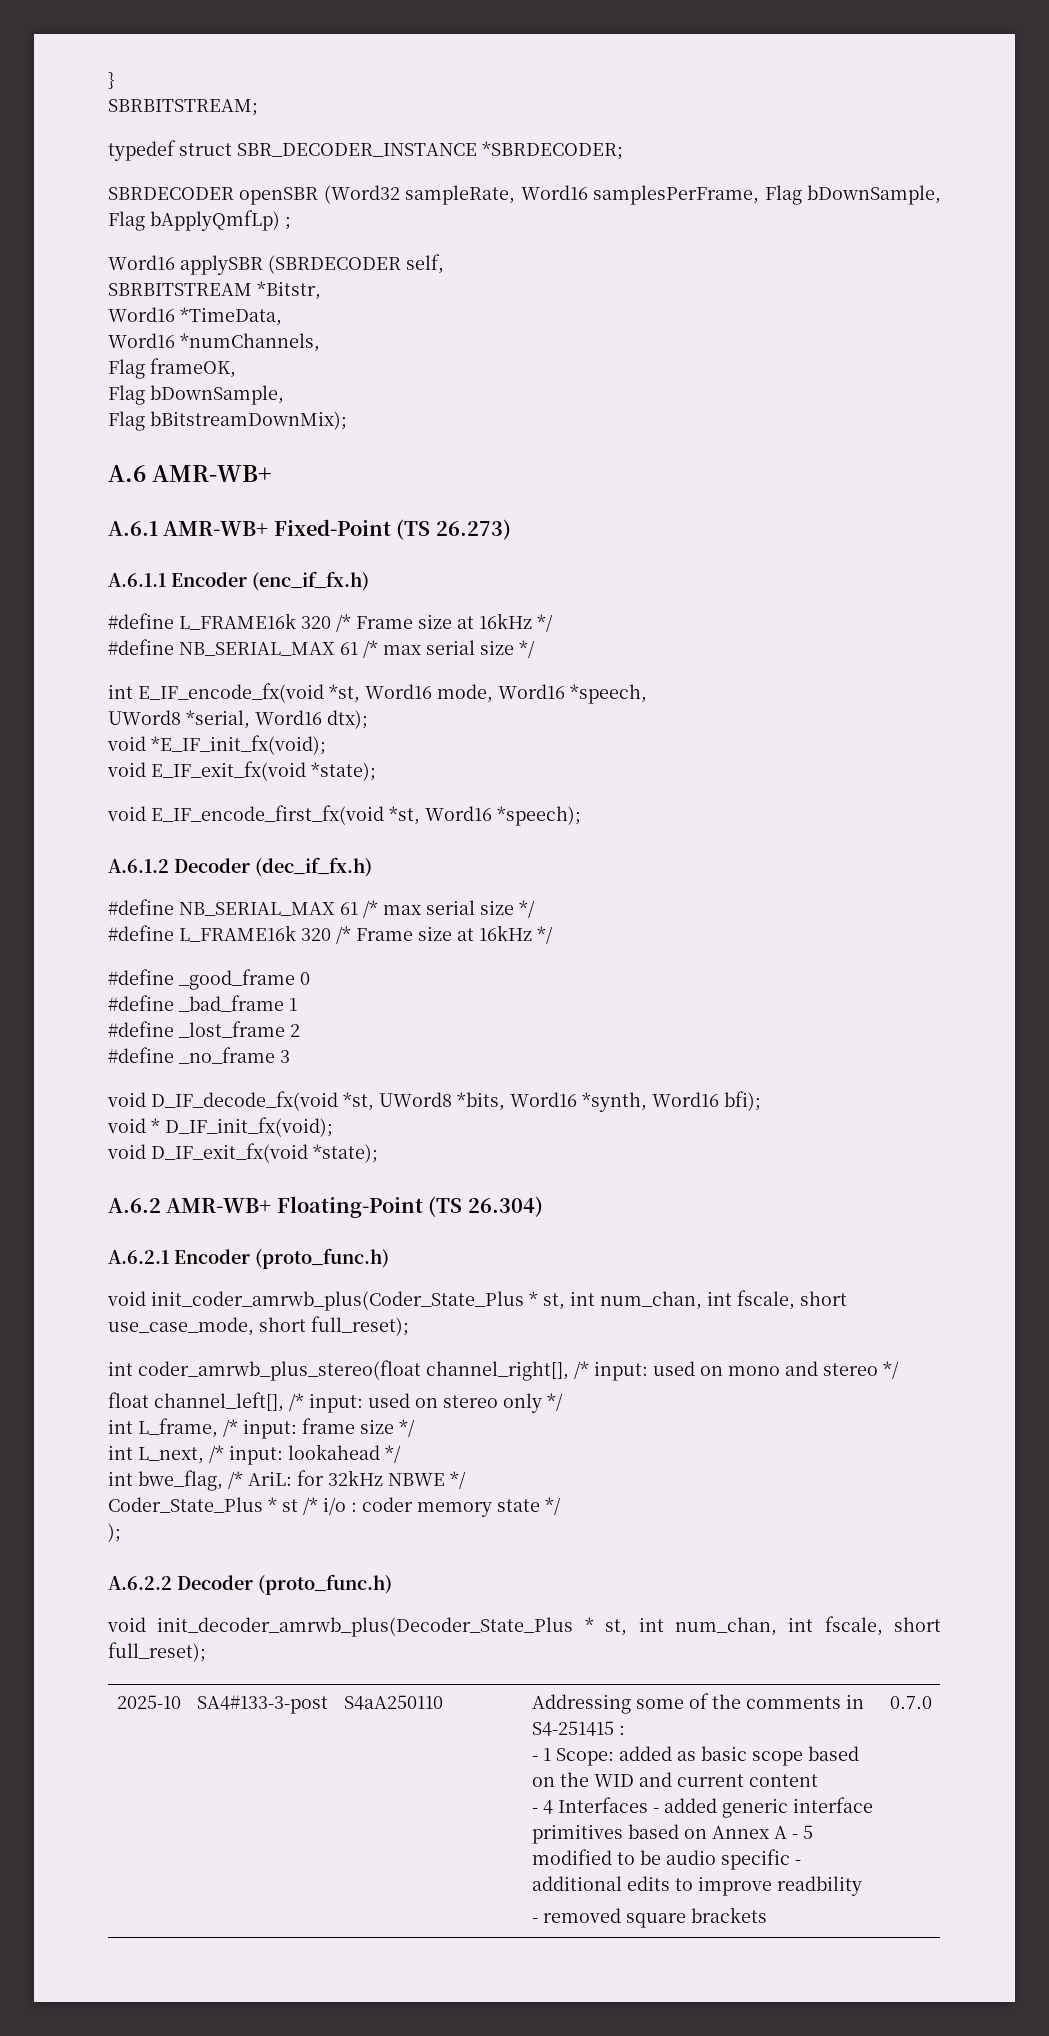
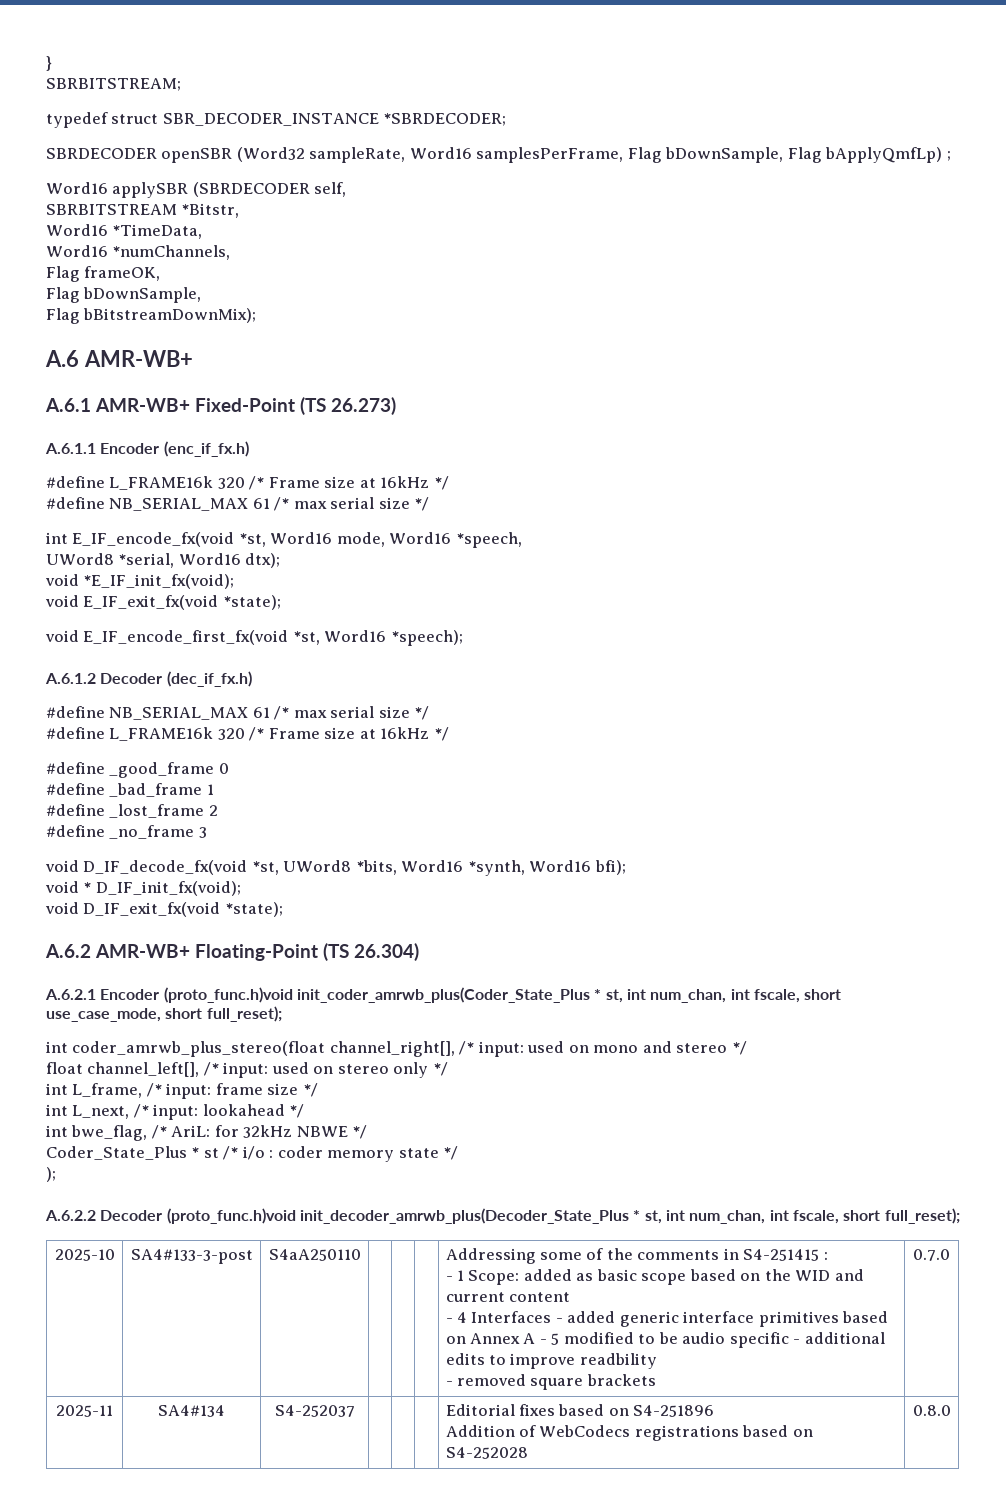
- A.6.2.1 Encoder (proto_func.h)
- void init_coder_amrwb_plus(Coder_State_Plus * st, int num_chan, int fscale, short use_case_mode, short full_reset);
+ A.6.2.1 Encoder (proto_func.h)void init_coder_amrwb_plus(Coder_State_Plus * st, int num_chan, int fscale, short use_case_mode, short full_reset);
- A.6.2.2 Decoder (proto_func.h)
- void init_decoder_amrwb_plus(Decoder_State_Plus * st, int num_chan, int fscale, short full_reset);
+ A.6.2.2 Decoder (proto_func.h)void init_decoder_amrwb_plus(Decoder_State_Plus * st, int num_chan, int fscale, short full_reset);
+ 2025-11 | SA4#134 | S4-252037 | | | | Editorial fixes based on S4-251896
+ Addition of WebCodecs registrations based on S4-252028 | 0.8.0

